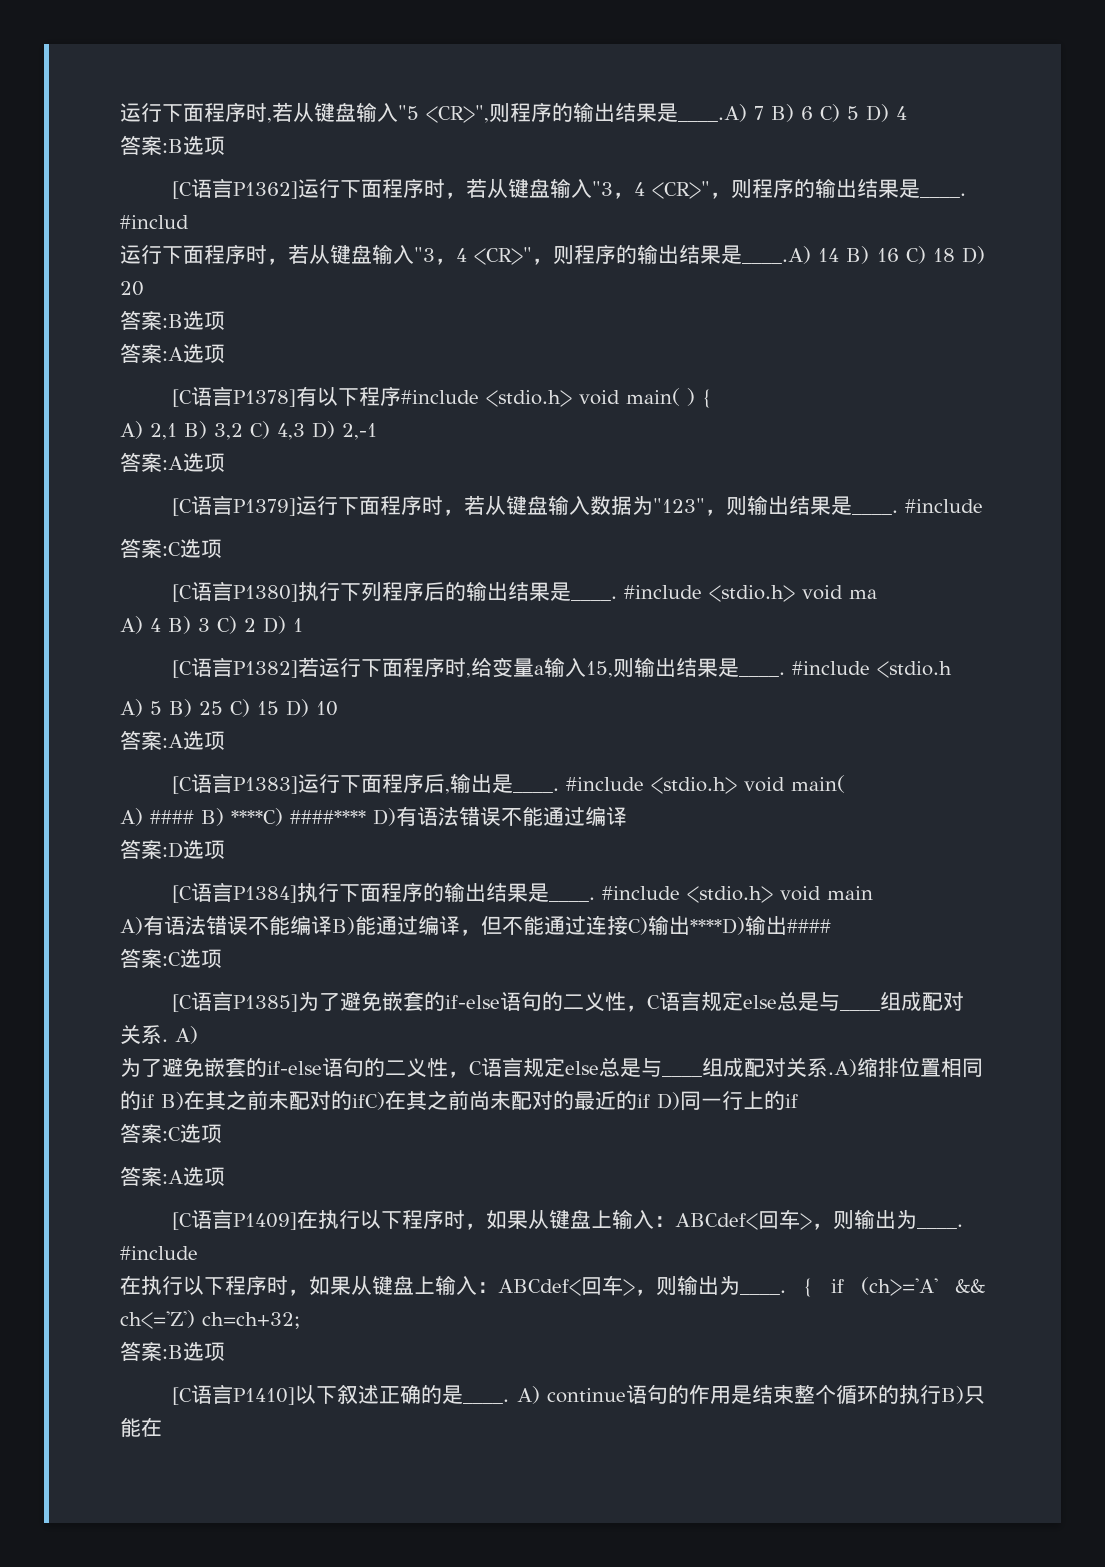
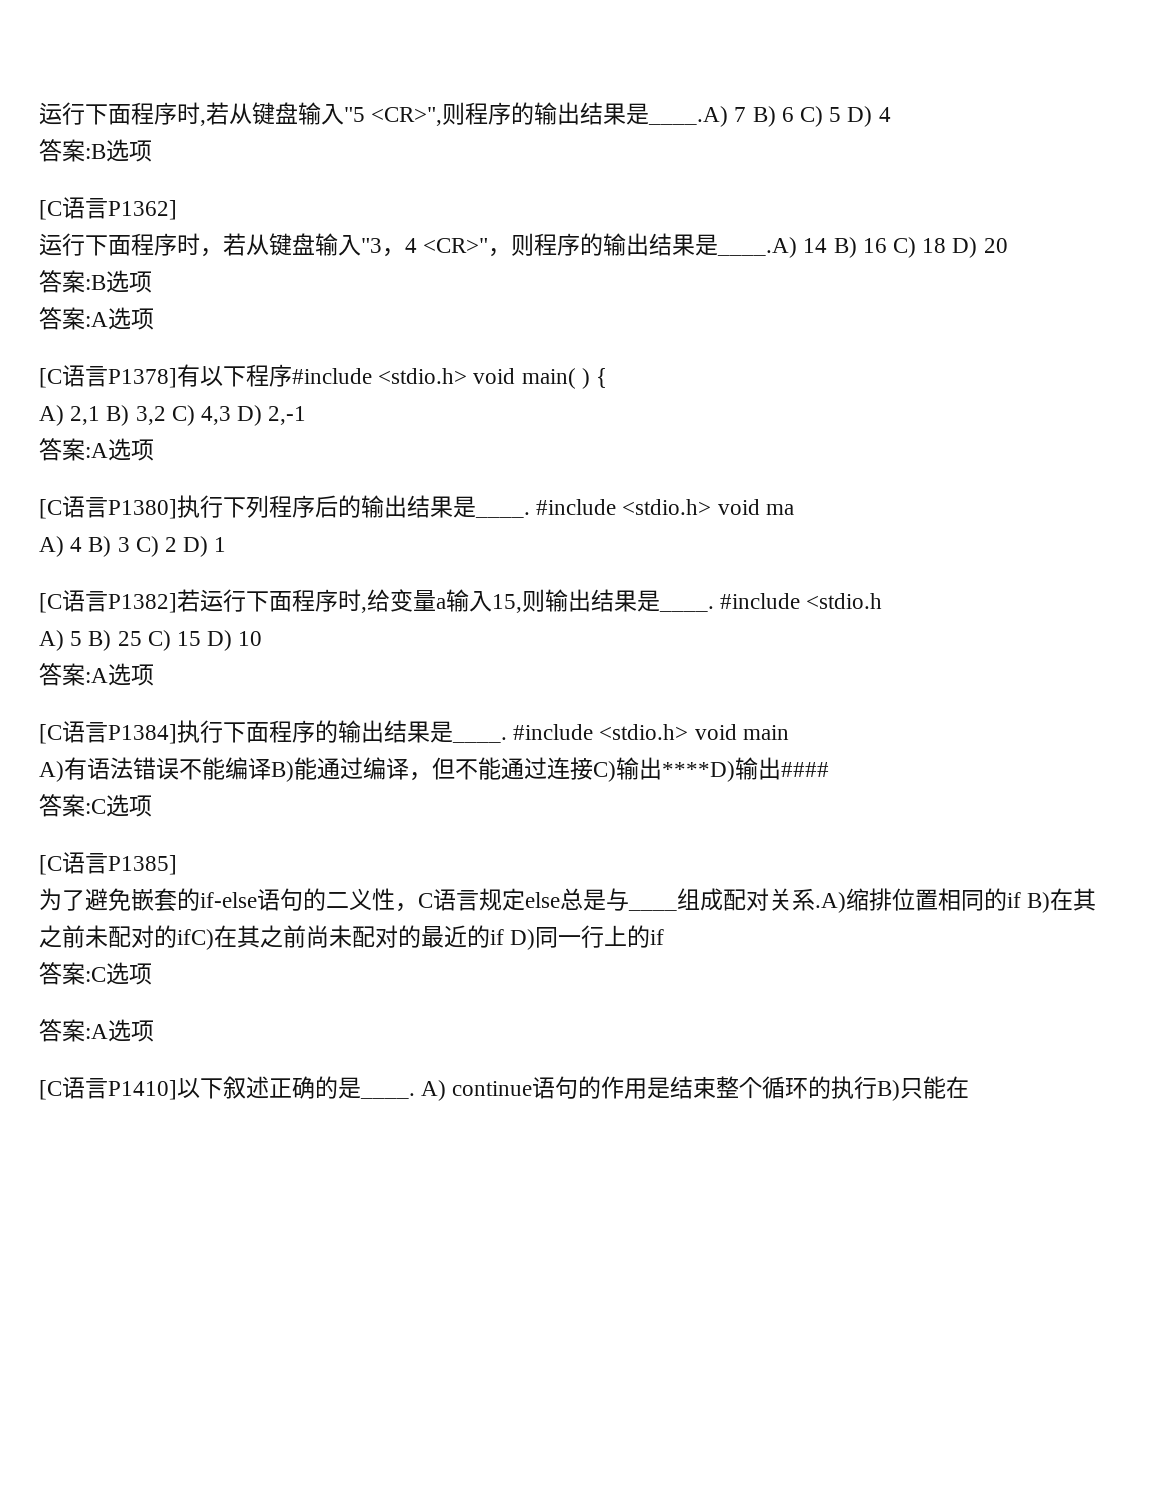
- [C语言P1362]运行下面程序时，若从键盘输入"3，4 <CR>"，则程序的输出结果是____. #includ
+ [C语言P1362]
- [C语言P1379]运行下面程序时，若从键盘输入数据为"123"，则输出结果是____. #include
- 答案:C选项
- [C语言P1383]运行下面程序后,输出是____. #include <stdio.h> void main(
- A) #### B) ****C) ####**** D)有语法错误不能通过编译
- 答案:D选项
- [C语言P1385]为了避免嵌套的if-else语句的二义性，C语言规定else总是与____组成配对关系. A)
+ [C语言P1385]
- [C语言P1409]在执行以下程序时，如果从键盘上输入：ABCdef<回车>，则输出为____. #include
- 在执行以下程序时，如果从键盘上输入：ABCdef<回车>，则输出为____. { if (ch>='A' && ch<='Z') ch=ch+32;
- 答案:B选项

